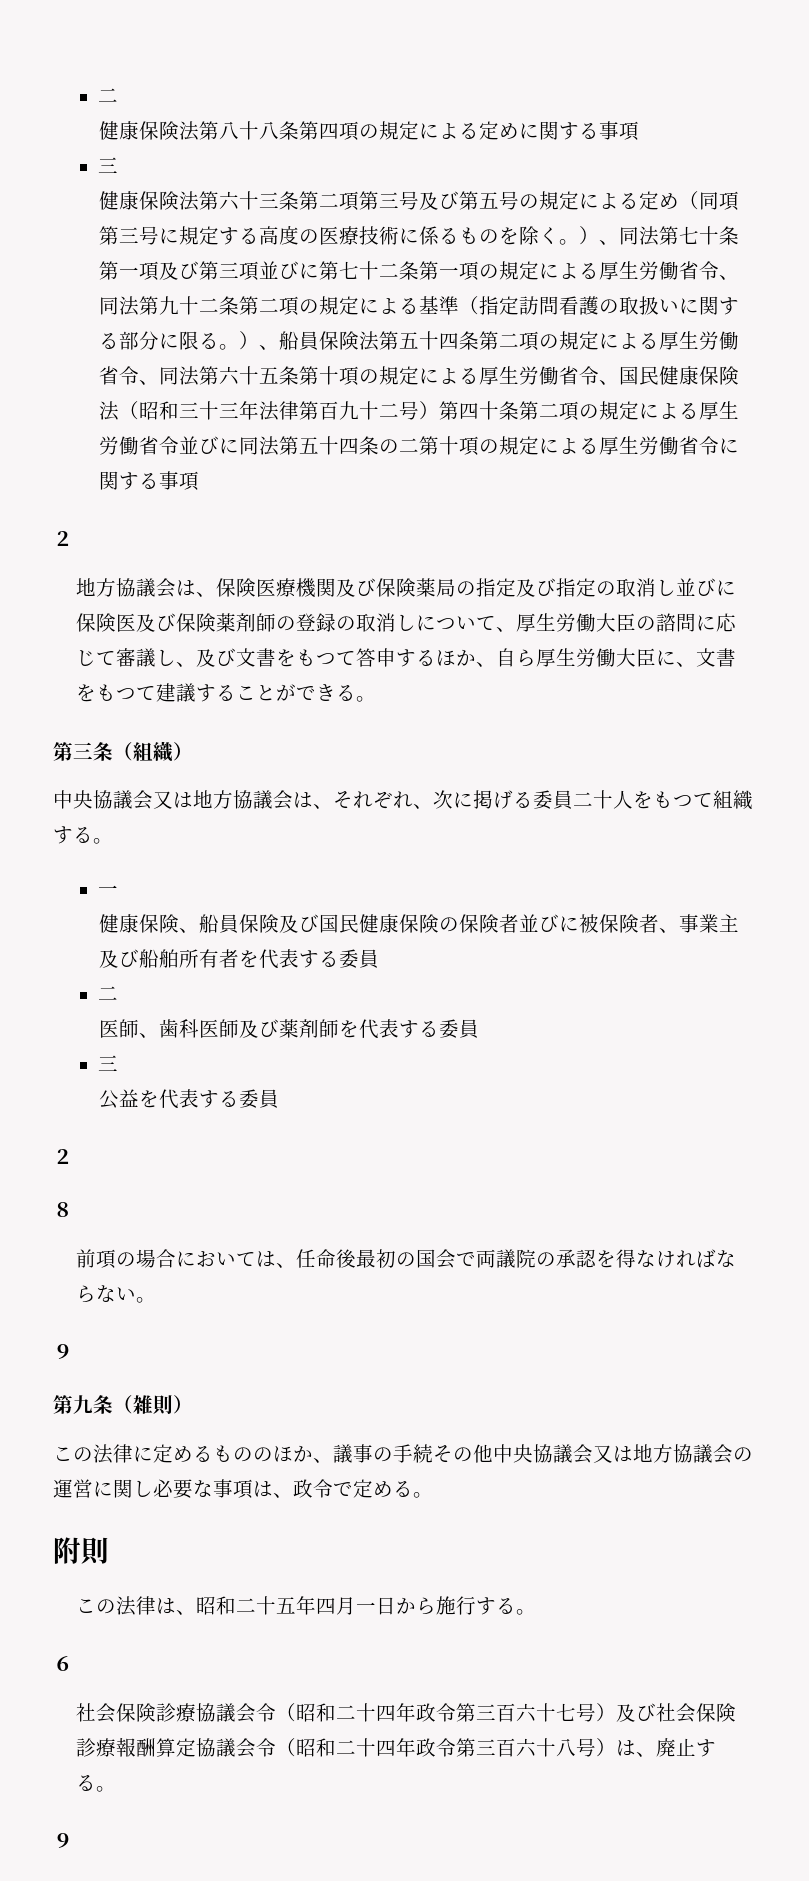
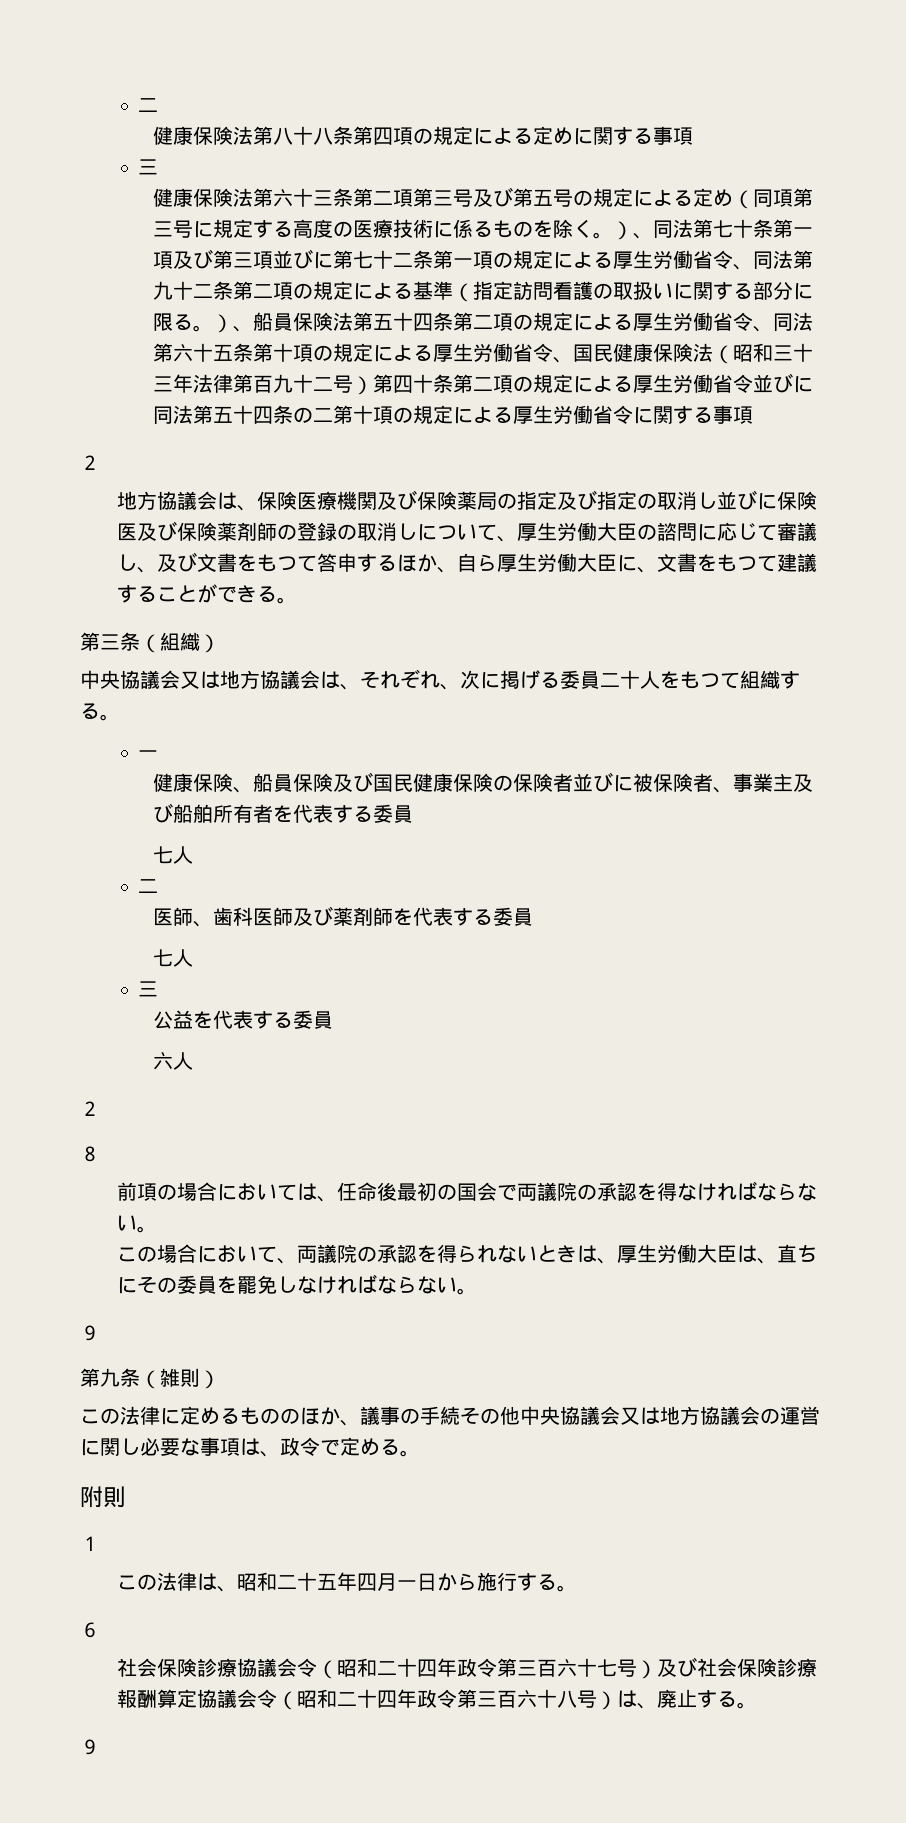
  健康保険、船員保険及び国民健康保険の保険者並びに被保険者、事業主及び船舶所有者を代表する委員
+ 七人
  医師、歯科医師及び薬剤師を代表する委員
+ 七人
+ 六人
+ この場合において、両議院の承認を得られないときは、厚生労働大臣は、直ちにその委員を罷免しなければならない。
+ １

